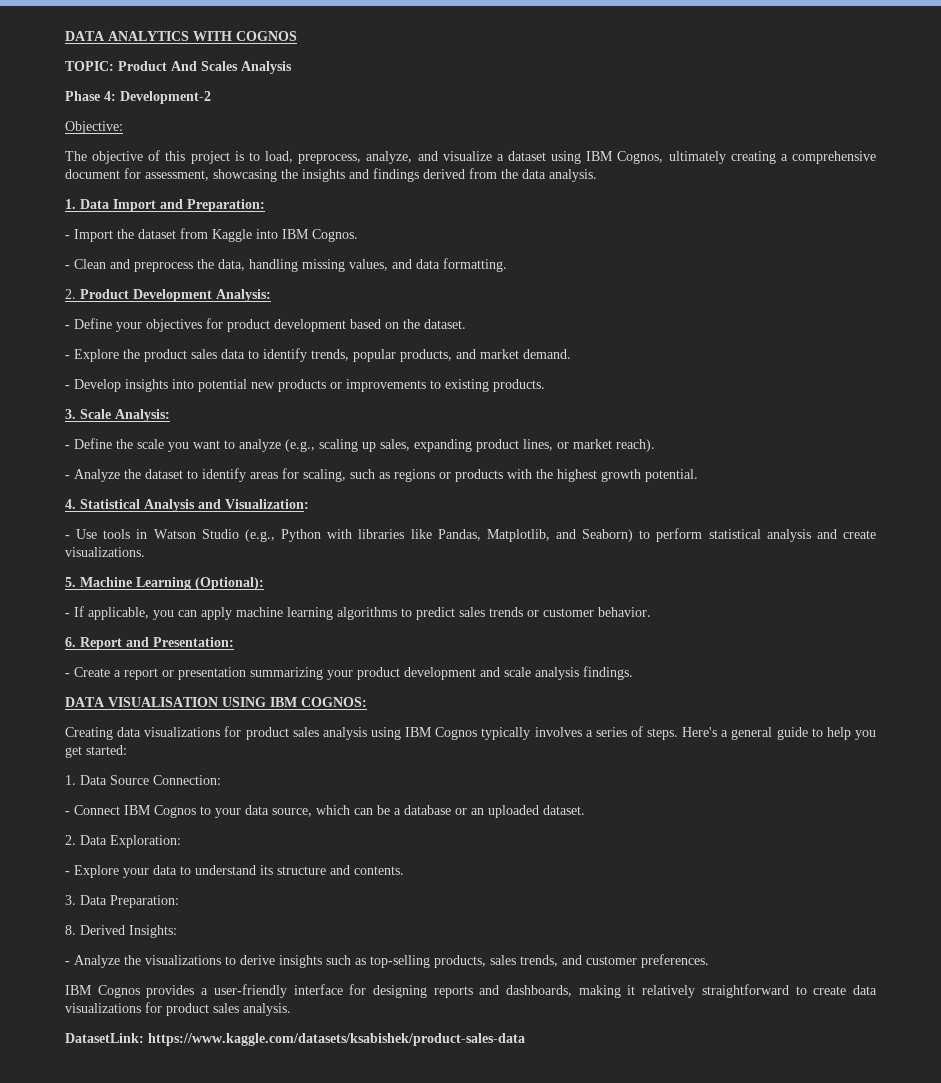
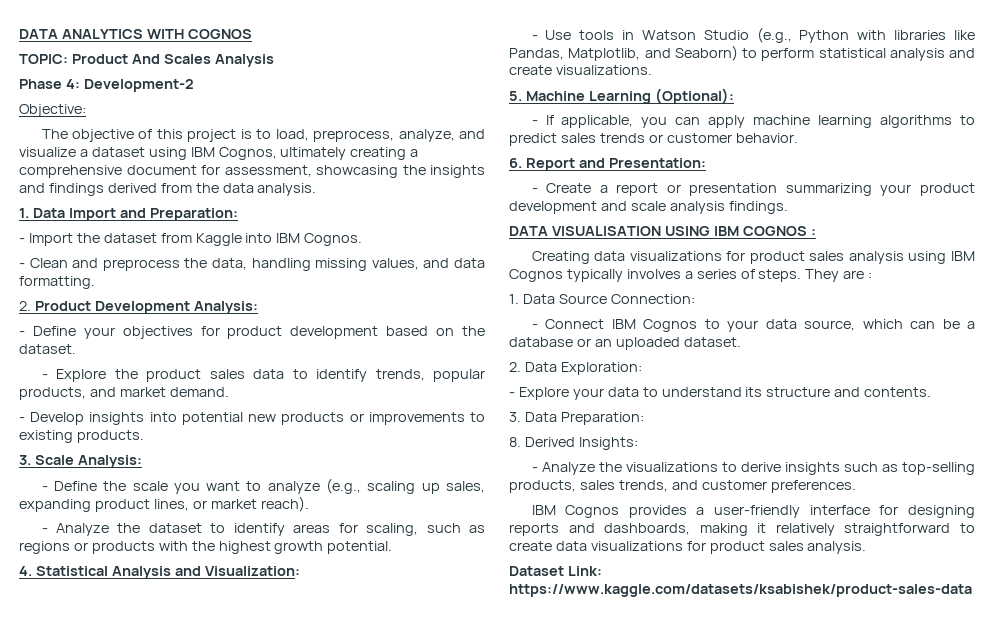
- DATA VISUALISATION USING IBM COGNOS:
+ DATA VISUALISATION USING IBM COGNOS :
- Here's a general guide to help you get started:
+ They are :
- DatasetLink: https://www.kaggle.com/datasets/ksabishek/product-sales-data
+ Dataset Link: https://www.kaggle.com/datasets/ksabishek/product-sales-data

